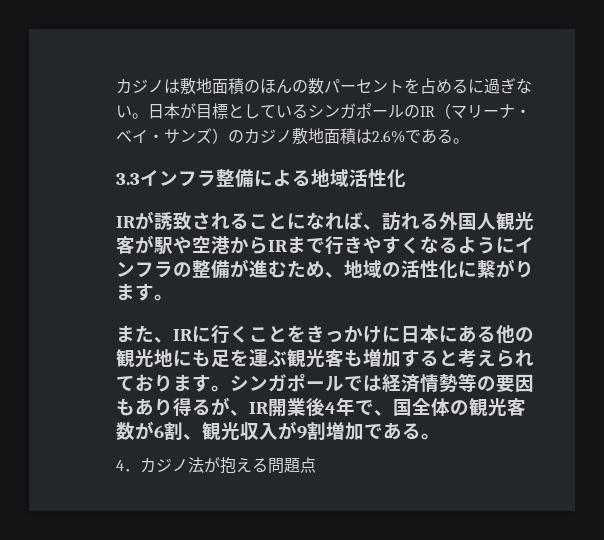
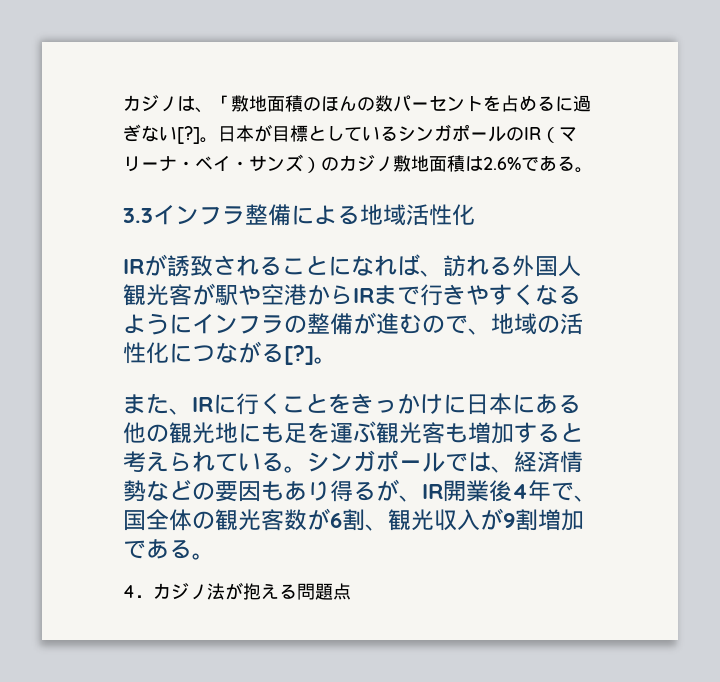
- カジノは敷地面積のほんの数パーセントを占めるに過ぎない。
+ カジノは、「敷地面積のほんの数パーセントを占めるに過ぎない[?]。
- IRが誘致されることになれば、訪れる外国人観光客が駅や空港からIRまで行きやすくなるようにインフラの整備が進むため、地域の活性化に繋がります。
+ IRが誘致されることになれば、訪れる外国人観光客が駅や空港からIRまで行きやすくなるようにインフラの整備が進むので、地域の活性化につながる[?]。
- また、IRに行くことをきっかけに日本にある他の観光地にも足を運ぶ観光客も増加すると考えられております。
+ また、IRに行くことをきっかけに日本にある他の観光地にも足を運ぶ観光客も増加すると考えられている。
- シンガポールでは経済情勢等の要因もあり得るが、IR開業後4年で、国全体の観光客数が6割、観光収入が9割増加である。
+ シンガポールでは、経済情勢などの要因もあり得るが、IR開業後4年で、国全体の観光客数が6割、観光収入が9割増加である。

